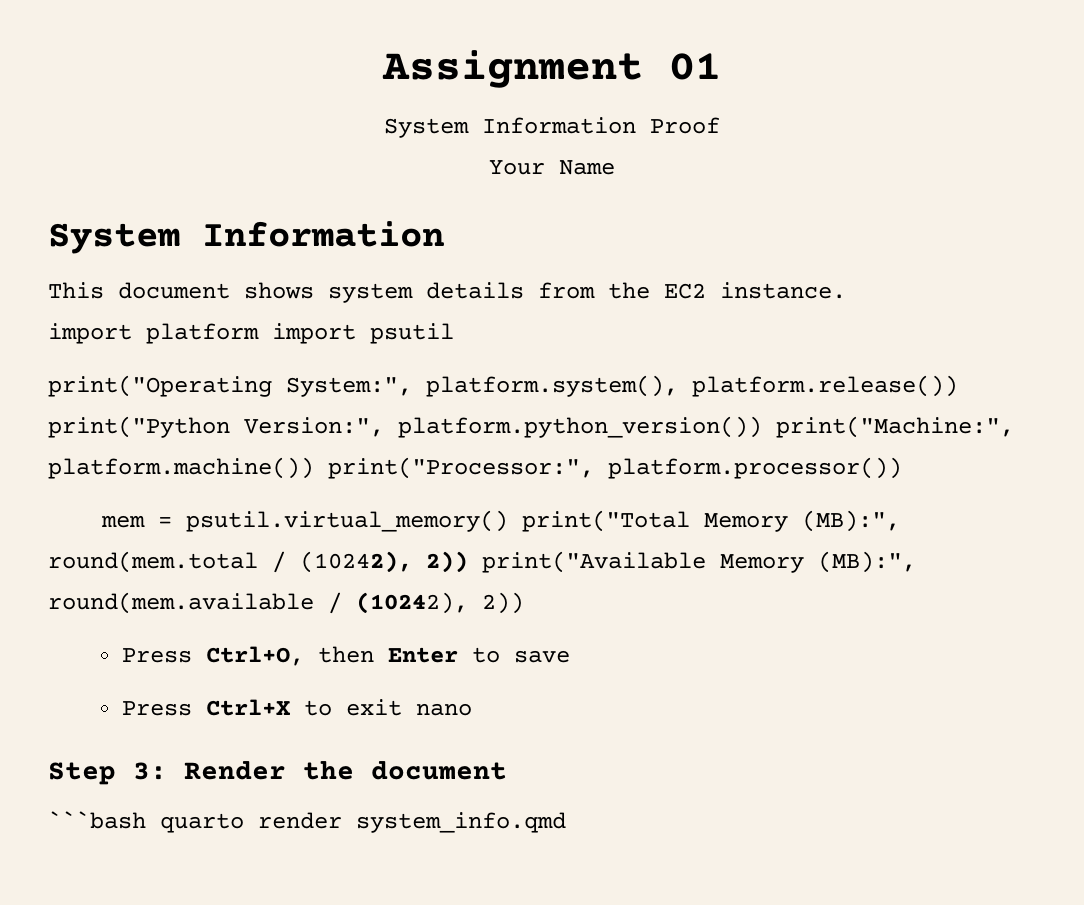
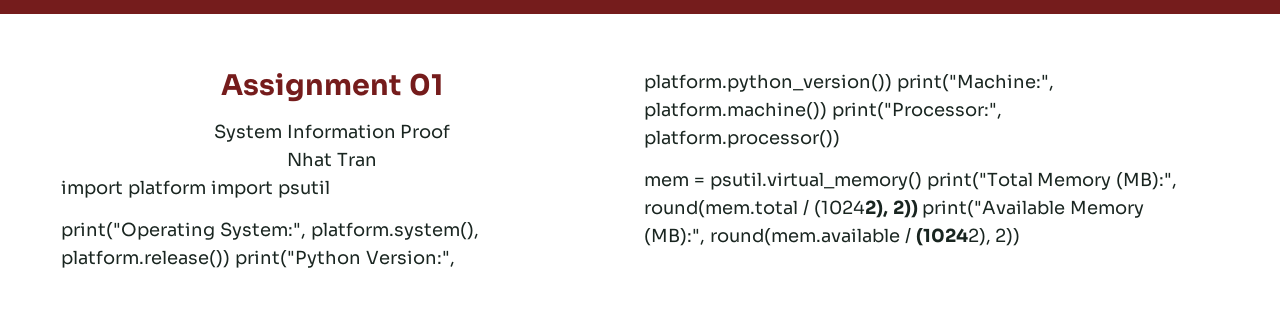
- Your Name
- System Information
- This document shows system details from the EC2 instance.
+ Nhat Tran
- Press Ctrl+O, then Enter to save
- Press Ctrl+X to exit nano
- Step 3: Render the document
- ```bash quarto render system_info.qmd

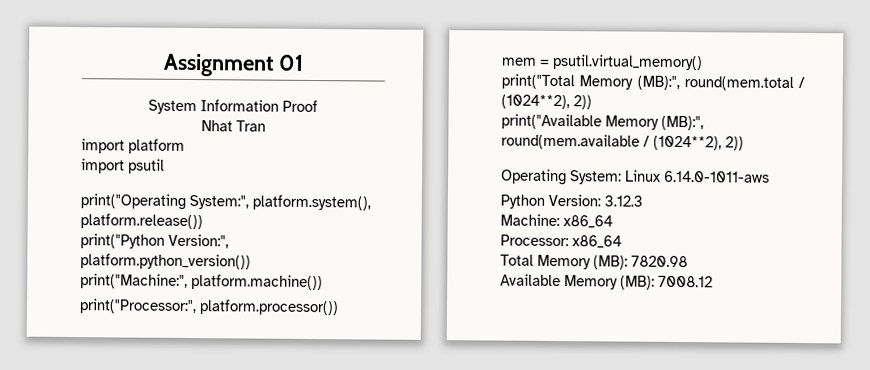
- import platform import psutil
+ import platform
+ import psutil
- print("Operating System:", platform.system(), platform.release()) print("Python Version:", platform.python_version()) print("Machine:", platform.machine()) print("Processor:", platform.processor())
+ print("Operating System:", platform.system(), platform.release())
+ print("Python Version:", platform.python_version())
+ print("Machine:", platform.machine())
+ print("Processor:", platform.processor())
- mem = psutil.virtual_memory() print("Total Memory (MB):", round(mem.total / (10242), 2)) print("Available Memory (MB):", round(mem.available / (10242), 2))
+ mem = psutil.virtual_memory()
+ print("Total Memory (MB):", round(mem.total / (1024**2), 2))
+ print("Available Memory (MB):", round(mem.available / (1024**2), 2))
+ Operating System: Linux 6.14.0-1011-aws
+ Python Version: 3.12.3
+ Machine: x86_64
+ Processor: x86_64
+ Total Memory (MB): 7820.98
+ Available Memory (MB): 7008.12

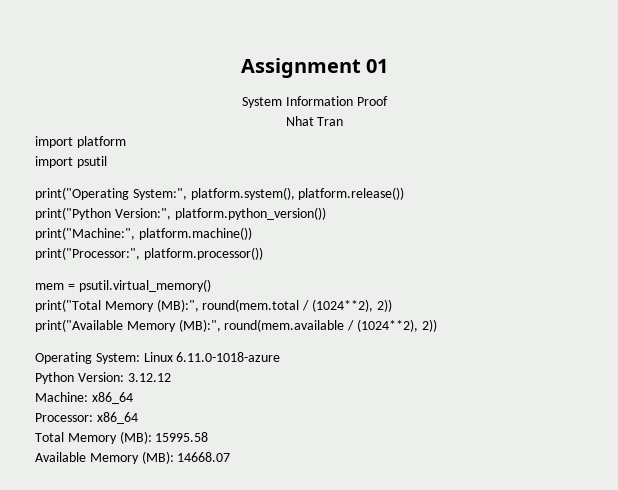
- Operating System: Linux 6.14.0-1011-aws
+ Operating System: Linux 6.11.0-1018-azure
- Python Version: 3.12.3
+ Python Version: 3.12.12
- Total Memory (MB): 7820.98
+ Total Memory (MB): 15995.58
- Available Memory (MB): 7008.12
+ Available Memory (MB): 14668.07

